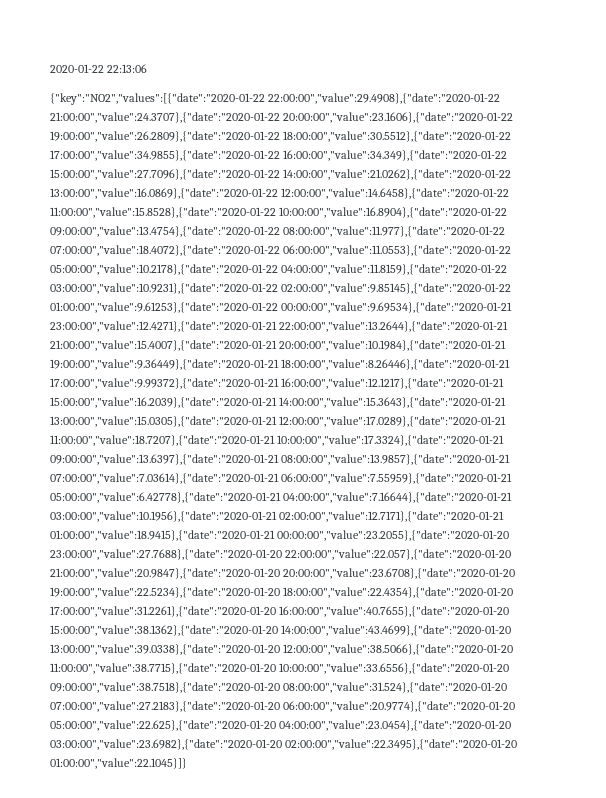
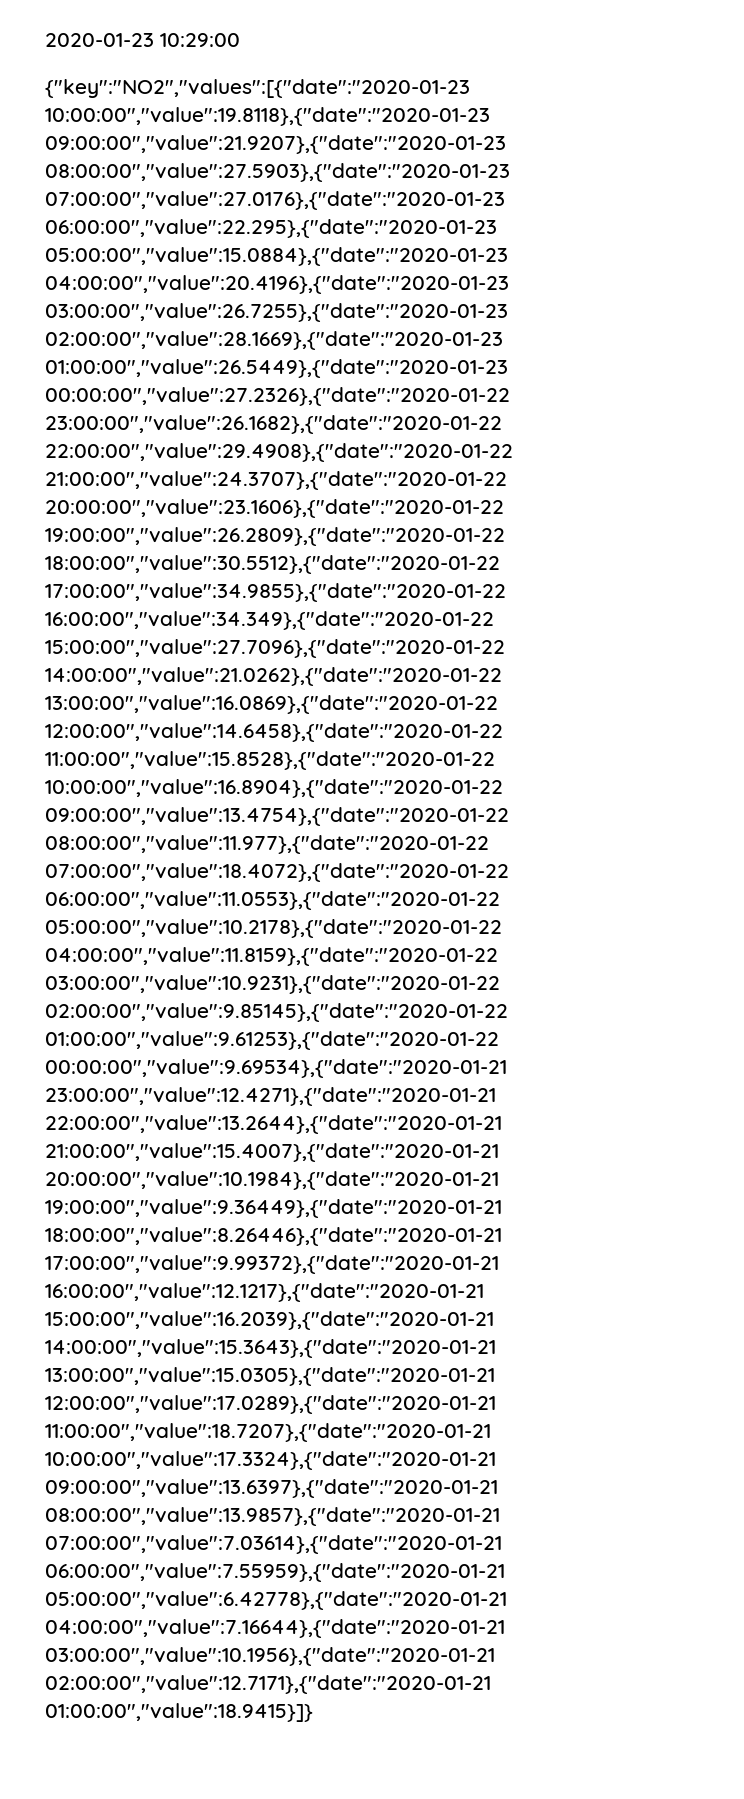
- 2020-01-22 22:13:06
- {"key":"NO2","values":[{"date":"2020-01-22 22:00:00","value":29.4908},{"date":"2020-01-22 21:00:00","value":24.3707},{"date":"2020-01-22 20:00:00","value":23.1606},{"date":"2020-01-22 19:00:00","value":26.2809},{"date":"2020-01-22 18:00:00","value":30.5512},{"date":"2020-01-22 17:00:00","value":34.9855},{"date":"2020-01-22 16:00:00","value":34.349},{"date":"2020-01-22 15:00:00","value":27.7096},{"date":"2020-01-22 14:00:00","value":21.0262},{"date":"2020-01-22 13:00:00","value":16.0869},{"date":"2020-01-22 12:00:00","value":14.6458},{"date":"2020-01-22 11:00:00","value":15.8528},{"date":"2020-01-22 10:00:00","value":16.8904},{"date":"2020-01-22 09:00:00","value":13.4754},{"date":"2020-01-22 08:00:00","value":11.977},{"date":"2020-01-22 07:00:00","value":18.4072},{"date":"2020-01-22 06:00:00","value":11.0553},{"date":"2020-01-22 05:00:00","value":10.2178},{"date":"2020-01-22 04:00:00","value":11.8159},{"date":"2020-01-22 03:00:00","value":10.9231},{"date":"2020-01-22 02:00:00","value":9.85145},{"date":"2020-01-22 01:00:00","value":9.61253},{"date":"2020-01-22 00:00:00","value":9.69534},{"date":"2020-01-21 23:00:00","value":12.4271},{"date":"2020-01-21 22:00:00","value":13.2644},{"date":"2020-01-21 21:00:00","value":15.4007},{"date":"2020-01-21 20:00:00","value":10.1984},{"date":"2020-01-21 19:00:00","value":9.36449},{"date":"2020-01-21 18:00:00","value":8.26446},{"date":"2020-01-21 17:00:00","value":9.99372},{"date":"2020-01-21 16:00:00","value":12.1217},{"date":"2020-01-21 15:00:00","value":16.2039},{"date":"2020-01-21 14:00:00","value":15.3643},{"date":"2020-01-21 13:00:00","value":15.0305},{"date":"2020-01-21 12:00:00","value":17.0289},{"date":"2020-01-21 11:00:00","value":18.7207},{"date":"2020-01-21 10:00:00","value":17.3324},{"date":"2020-01-21 09:00:00","value":13.6397},{"date":"2020-01-21 08:00:00","value":13.9857},{"date":"2020-01-21 07:00:00","value":7.03614},{"date":"2020-01-21 06:00:00","value":7.55959},{"date":"2020-01-21 05:00:00","value":6.42778},{"date":"2020-01-21 04:00:00","value":7.16644},{"date":"2020-01-21 03:00:00","value":10.1956},{"date":"2020-01-21 02:00:00","value":12.7171},{"date":"2020-01-21 01:00:00","value":18.9415},{"date":"2020-01-21 00:00:00","value":23.2055},{"date":"2020-01-20 23:00:00","value":27.7688},{"date":"2020-01-20 22:00:00","value":22.057},{"date":"2020-01-20 21:00:00","value":20.9847},{"date":"2020-01-20 20:00:00","value":23.6708},{"date":"2020-01-20 19:00:00","value":22.5234},{"date":"2020-01-20 18:00:00","value":22.4354},{"date":"2020-01-20 17:00:00","value":31.2261},{"date":"2020-01-20 16:00:00","value":40.7655},{"date":"2020-01-20 15:00:00","value":38.1362},{"date":"2020-01-20 14:00:00","value":43.4699},{"date":"2020-01-20 13:00:00","value":39.0338},{"date":"2020-01-20 12:00:00","value":38.5066},{"date":"2020-01-20 11:00:00","value":38.7715},{"date":"2020-01-20 10:00:00","value":33.6556},{"date":"2020-01-20 09:00:00","value":38.7518},{"date":"2020-01-20 08:00:00","value":31.524},{"date":"2020-01-20 07:00:00","value":27.2183},{"date":"2020-01-20 06:00:00","value":20.9774},{"date":"2020-01-20 05:00:00","value":22.625},{"date":"2020-01-20 04:00:00","value":23.0454},{"date":"2020-01-20 03:00:00","value":23.6982},{"date":"2020-01-20 02:00:00","value":22.3495},{"date":"2020-01-20 01:00:00","value":22.1045}]}
+ 2020-01-23 10:29:00
+ {"key":"NO2","values":[{"date":"2020-01-23 10:00:00","value":19.8118},{"date":"2020-01-23 09:00:00","value":21.9207},{"date":"2020-01-23 08:00:00","value":27.5903},{"date":"2020-01-23 07:00:00","value":27.0176},{"date":"2020-01-23 06:00:00","value":22.295},{"date":"2020-01-23 05:00:00","value":15.0884},{"date":"2020-01-23 04:00:00","value":20.4196},{"date":"2020-01-23 03:00:00","value":26.7255},{"date":"2020-01-23 02:00:00","value":28.1669},{"date":"2020-01-23 01:00:00","value":26.5449},{"date":"2020-01-23 00:00:00","value":27.2326},{"date":"2020-01-22 23:00:00","value":26.1682},{"date":"2020-01-22 22:00:00","value":29.4908},{"date":"2020-01-22 21:00:00","value":24.3707},{"date":"2020-01-22 20:00:00","value":23.1606},{"date":"2020-01-22 19:00:00","value":26.2809},{"date":"2020-01-22 18:00:00","value":30.5512},{"date":"2020-01-22 17:00:00","value":34.9855},{"date":"2020-01-22 16:00:00","value":34.349},{"date":"2020-01-22 15:00:00","value":27.7096},{"date":"2020-01-22 14:00:00","value":21.0262},{"date":"2020-01-22 13:00:00","value":16.0869},{"date":"2020-01-22 12:00:00","value":14.6458},{"date":"2020-01-22 11:00:00","value":15.8528},{"date":"2020-01-22 10:00:00","value":16.8904},{"date":"2020-01-22 09:00:00","value":13.4754},{"date":"2020-01-22 08:00:00","value":11.977},{"date":"2020-01-22 07:00:00","value":18.4072},{"date":"2020-01-22 06:00:00","value":11.0553},{"date":"2020-01-22 05:00:00","value":10.2178},{"date":"2020-01-22 04:00:00","value":11.8159},{"date":"2020-01-22 03:00:00","value":10.9231},{"date":"2020-01-22 02:00:00","value":9.85145},{"date":"2020-01-22 01:00:00","value":9.61253},{"date":"2020-01-22 00:00:00","value":9.69534},{"date":"2020-01-21 23:00:00","value":12.4271},{"date":"2020-01-21 22:00:00","value":13.2644},{"date":"2020-01-21 21:00:00","value":15.4007},{"date":"2020-01-21 20:00:00","value":10.1984},{"date":"2020-01-21 19:00:00","value":9.36449},{"date":"2020-01-21 18:00:00","value":8.26446},{"date":"2020-01-21 17:00:00","value":9.99372},{"date":"2020-01-21 16:00:00","value":12.1217},{"date":"2020-01-21 15:00:00","value":16.2039},{"date":"2020-01-21 14:00:00","value":15.3643},{"date":"2020-01-21 13:00:00","value":15.0305},{"date":"2020-01-21 12:00:00","value":17.0289},{"date":"2020-01-21 11:00:00","value":18.7207},{"date":"2020-01-21 10:00:00","value":17.3324},{"date":"2020-01-21 09:00:00","value":13.6397},{"date":"2020-01-21 08:00:00","value":13.9857},{"date":"2020-01-21 07:00:00","value":7.03614},{"date":"2020-01-21 06:00:00","value":7.55959},{"date":"2020-01-21 05:00:00","value":6.42778},{"date":"2020-01-21 04:00:00","value":7.16644},{"date":"2020-01-21 03:00:00","value":10.1956},{"date":"2020-01-21 02:00:00","value":12.7171},{"date":"2020-01-21 01:00:00","value":18.9415}]}

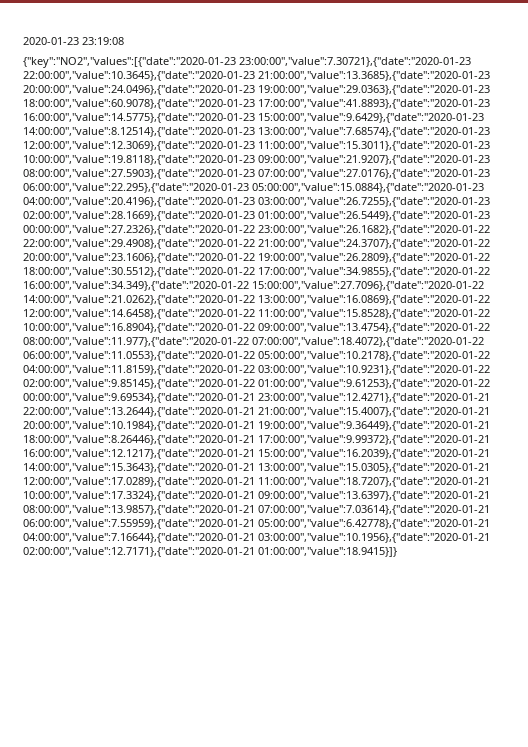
- 2020-01-23 10:29:00
+ 2020-01-23 23:19:08
- {"key":"NO2","values":[{"date":"2020-01-23 10:00:00","value":19.8118},{"date":"2020-01-23 09:00:00","value":21.9207},{"date":"2020-01-23 08:00:00","value":27.5903},{"date":"2020-01-23 07:00:00","value":27.0176},{"date":"2020-01-23 06:00:00","value":22.295},{"date":"2020-01-23 05:00:00","value":15.0884},{"date":"2020-01-23 04:00:00","value":20.4196},{"date":"2020-01-23 03:00:00","value":26.7255},{"date":"2020-01-23 02:00:00","value":28.1669},{"date":"2020-01-23 01:00:00","value":26.5449},{"date":"2020-01-23 00:00:00","value":27.2326},{"date":"2020-01-22 23:00:00","value":26.1682},{"date":"2020-01-22 22:00:00","value":29.4908},{"date":"2020-01-22 21:00:00","value":24.3707},{"date":"2020-01-22 20:00:00","value":23.1606},{"date":"2020-01-22 19:00:00","value":26.2809},{"date":"2020-01-22 18:00:00","value":30.5512},{"date":"2020-01-22 17:00:00","value":34.9855},{"date":"2020-01-22 16:00:00","value":34.349},{"date":"2020-01-22 15:00:00","value":27.7096},{"date":"2020-01-22 14:00:00","value":21.0262},{"date":"2020-01-22 13:00:00","value":16.0869},{"date":"2020-01-22 12:00:00","value":14.6458},{"date":"2020-01-22 11:00:00","value":15.8528},{"date":"2020-01-22 10:00:00","value":16.8904},{"date":"2020-01-22 09:00:00","value":13.4754},{"date":"2020-01-22 08:00:00","value":11.977},{"date":"2020-01-22 07:00:00","value":18.4072},{"date":"2020-01-22 06:00:00","value":11.0553},{"date":"2020-01-22 05:00:00","value":10.2178},{"date":"2020-01-22 04:00:00","value":11.8159},{"date":"2020-01-22 03:00:00","value":10.9231},{"date":"2020-01-22 02:00:00","value":9.85145},{"date":"2020-01-22 01:00:00","value":9.61253},{"date":"2020-01-22 00:00:00","value":9.69534},{"date":"2020-01-21 23:00:00","value":12.4271},{"date":"2020-01-21 22:00:00","value":13.2644},{"date":"2020-01-21 21:00:00","value":15.4007},{"date":"2020-01-21 20:00:00","value":10.1984},{"date":"2020-01-21 19:00:00","value":9.36449},{"date":"2020-01-21 18:00:00","value":8.26446},{"date":"2020-01-21 17:00:00","value":9.99372},{"date":"2020-01-21 16:00:00","value":12.1217},{"date":"2020-01-21 15:00:00","value":16.2039},{"date":"2020-01-21 14:00:00","value":15.3643},{"date":"2020-01-21 13:00:00","value":15.0305},{"date":"2020-01-21 12:00:00","value":17.0289},{"date":"2020-01-21 11:00:00","value":18.7207},{"date":"2020-01-21 10:00:00","value":17.3324},{"date":"2020-01-21 09:00:00","value":13.6397},{"date":"2020-01-21 08:00:00","value":13.9857},{"date":"2020-01-21 07:00:00","value":7.03614},{"date":"2020-01-21 06:00:00","value":7.55959},{"date":"2020-01-21 05:00:00","value":6.42778},{"date":"2020-01-21 04:00:00","value":7.16644},{"date":"2020-01-21 03:00:00","value":10.1956},{"date":"2020-01-21 02:00:00","value":12.7171},{"date":"2020-01-21 01:00:00","value":18.9415}]}
+ {"key":"NO2","values":[{"date":"2020-01-23 23:00:00","value":7.30721},{"date":"2020-01-23 22:00:00","value":10.3645},{"date":"2020-01-23 21:00:00","value":13.3685},{"date":"2020-01-23 20:00:00","value":24.0496},{"date":"2020-01-23 19:00:00","value":29.0363},{"date":"2020-01-23 18:00:00","value":60.9078},{"date":"2020-01-23 17:00:00","value":41.8893},{"date":"2020-01-23 16:00:00","value":14.5775},{"date":"2020-01-23 15:00:00","value":9.6429},{"date":"2020-01-23 14:00:00","value":8.12514},{"date":"2020-01-23 13:00:00","value":7.68574},{"date":"2020-01-23 12:00:00","value":12.3069},{"date":"2020-01-23 11:00:00","value":15.3011},{"date":"2020-01-23 10:00:00","value":19.8118},{"date":"2020-01-23 09:00:00","value":21.9207},{"date":"2020-01-23 08:00:00","value":27.5903},{"date":"2020-01-23 07:00:00","value":27.0176},{"date":"2020-01-23 06:00:00","value":22.295},{"date":"2020-01-23 05:00:00","value":15.0884},{"date":"2020-01-23 04:00:00","value":20.4196},{"date":"2020-01-23 03:00:00","value":26.7255},{"date":"2020-01-23 02:00:00","value":28.1669},{"date":"2020-01-23 01:00:00","value":26.5449},{"date":"2020-01-23 00:00:00","value":27.2326},{"date":"2020-01-22 23:00:00","value":26.1682},{"date":"2020-01-22 22:00:00","value":29.4908},{"date":"2020-01-22 21:00:00","value":24.3707},{"date":"2020-01-22 20:00:00","value":23.1606},{"date":"2020-01-22 19:00:00","value":26.2809},{"date":"2020-01-22 18:00:00","value":30.5512},{"date":"2020-01-22 17:00:00","value":34.9855},{"date":"2020-01-22 16:00:00","value":34.349},{"date":"2020-01-22 15:00:00","value":27.7096},{"date":"2020-01-22 14:00:00","value":21.0262},{"date":"2020-01-22 13:00:00","value":16.0869},{"date":"2020-01-22 12:00:00","value":14.6458},{"date":"2020-01-22 11:00:00","value":15.8528},{"date":"2020-01-22 10:00:00","value":16.8904},{"date":"2020-01-22 09:00:00","value":13.4754},{"date":"2020-01-22 08:00:00","value":11.977},{"date":"2020-01-22 07:00:00","value":18.4072},{"date":"2020-01-22 06:00:00","value":11.0553},{"date":"2020-01-22 05:00:00","value":10.2178},{"date":"2020-01-22 04:00:00","value":11.8159},{"date":"2020-01-22 03:00:00","value":10.9231},{"date":"2020-01-22 02:00:00","value":9.85145},{"date":"2020-01-22 01:00:00","value":9.61253},{"date":"2020-01-22 00:00:00","value":9.69534},{"date":"2020-01-21 23:00:00","value":12.4271},{"date":"2020-01-21 22:00:00","value":13.2644},{"date":"2020-01-21 21:00:00","value":15.4007},{"date":"2020-01-21 20:00:00","value":10.1984},{"date":"2020-01-21 19:00:00","value":9.36449},{"date":"2020-01-21 18:00:00","value":8.26446},{"date":"2020-01-21 17:00:00","value":9.99372},{"date":"2020-01-21 16:00:00","value":12.1217},{"date":"2020-01-21 15:00:00","value":16.2039},{"date":"2020-01-21 14:00:00","value":15.3643},{"date":"2020-01-21 13:00:00","value":15.0305},{"date":"2020-01-21 12:00:00","value":17.0289},{"date":"2020-01-21 11:00:00","value":18.7207},{"date":"2020-01-21 10:00:00","value":17.3324},{"date":"2020-01-21 09:00:00","value":13.6397},{"date":"2020-01-21 08:00:00","value":13.9857},{"date":"2020-01-21 07:00:00","value":7.03614},{"date":"2020-01-21 06:00:00","value":7.55959},{"date":"2020-01-21 05:00:00","value":6.42778},{"date":"2020-01-21 04:00:00","value":7.16644},{"date":"2020-01-21 03:00:00","value":10.1956},{"date":"2020-01-21 02:00:00","value":12.7171},{"date":"2020-01-21 01:00:00","value":18.9415}]}

